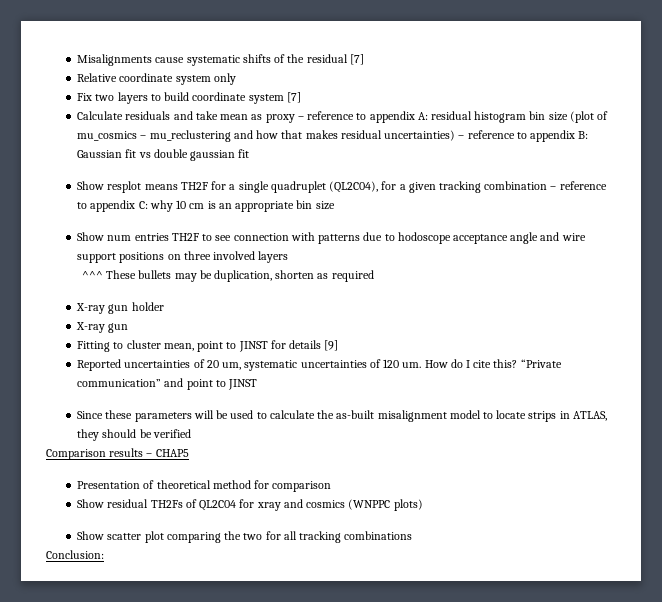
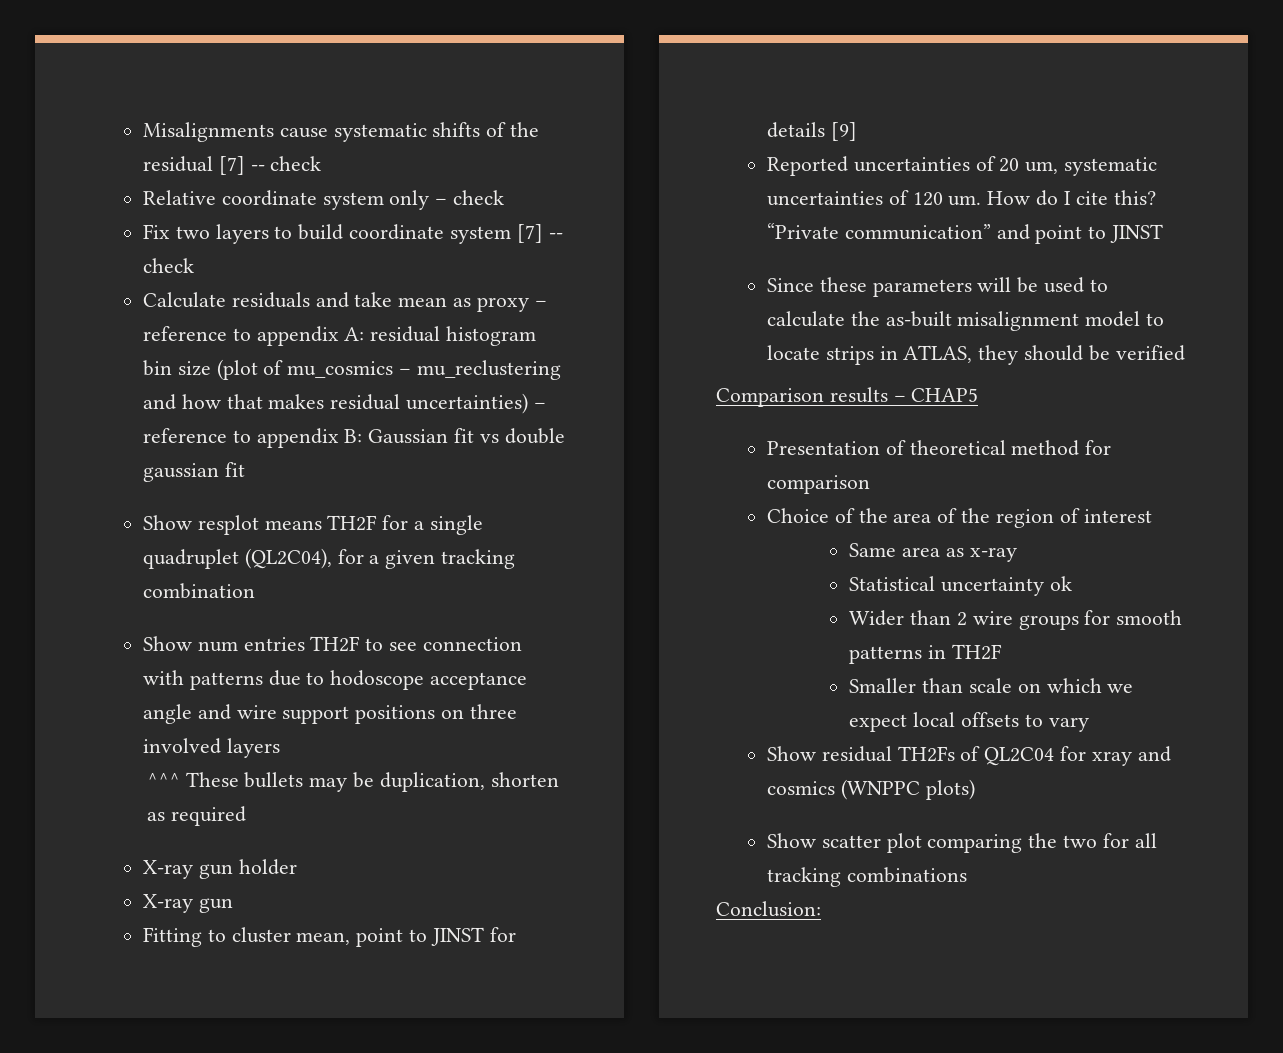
- Misalignments cause systematic shifts of the residual [7]
+ Misalignments cause systematic shifts of the residual [7] -- check
- Relative coordinate system only
+ Relative coordinate system only – check
- Fix two layers to build coordinate system [7]
+ Fix two layers to build coordinate system [7] -- check
- Show resplot means TH2F for a single quadruplet (QL2C04), for a given tracking combination – reference to appendix C: why 10 cm is an appropriate bin size
+ Show resplot means TH2F for a single quadruplet (QL2C04), for a given tracking combination
+ Choice of the area of the region of interest
+ Same area as x-ray
+ Statistical uncertainty ok
+ Wider than 2 wire groups for smooth patterns in TH2F
+ Smaller than scale on which we expect local offsets to vary

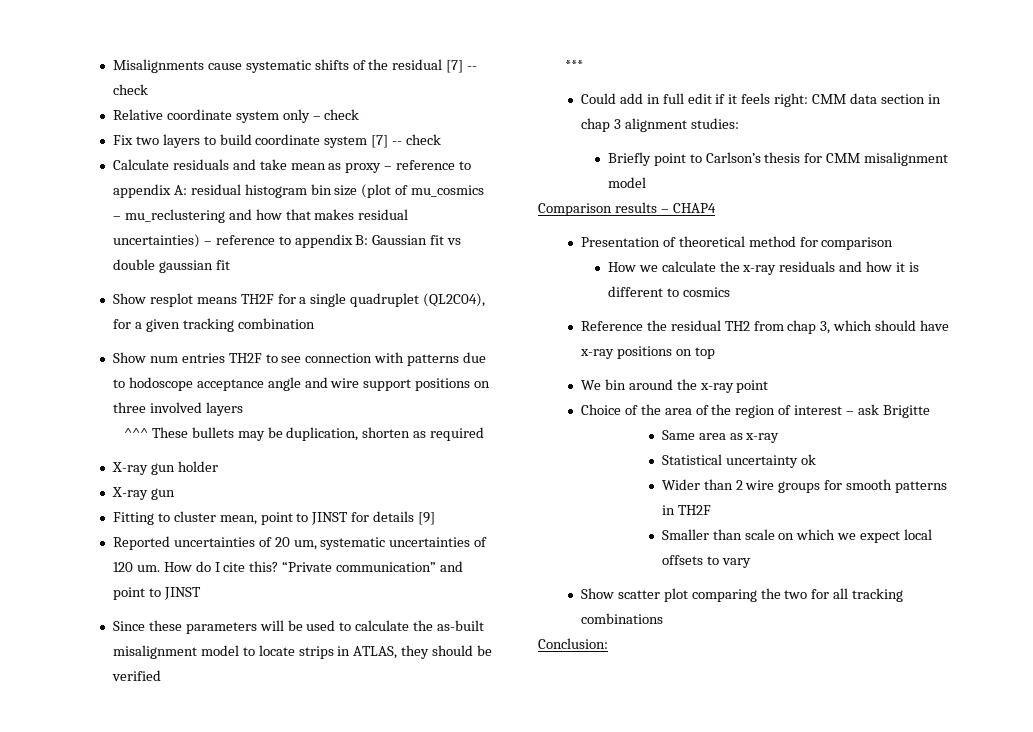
+ ***
+ Could add in full edit if it feels right: CMM data section in chap 3 alignment studies:
+ Briefly point to Carlson’s thesis for CMM misalignment model
- Comparison results – CHAP5
+ Comparison results – CHAP4
+ How we calculate the x-ray residuals and how it is different to cosmics
+ Reference the residual TH2 from chap 3, which should have x-ray positions on top
+ We bin around the x-ray point
- Choice of the area of the region of interest
+ Choice of the area of the region of interest – ask Brigitte
- Show residual TH2Fs of QL2C04 for xray and cosmics (WNPPC plots)

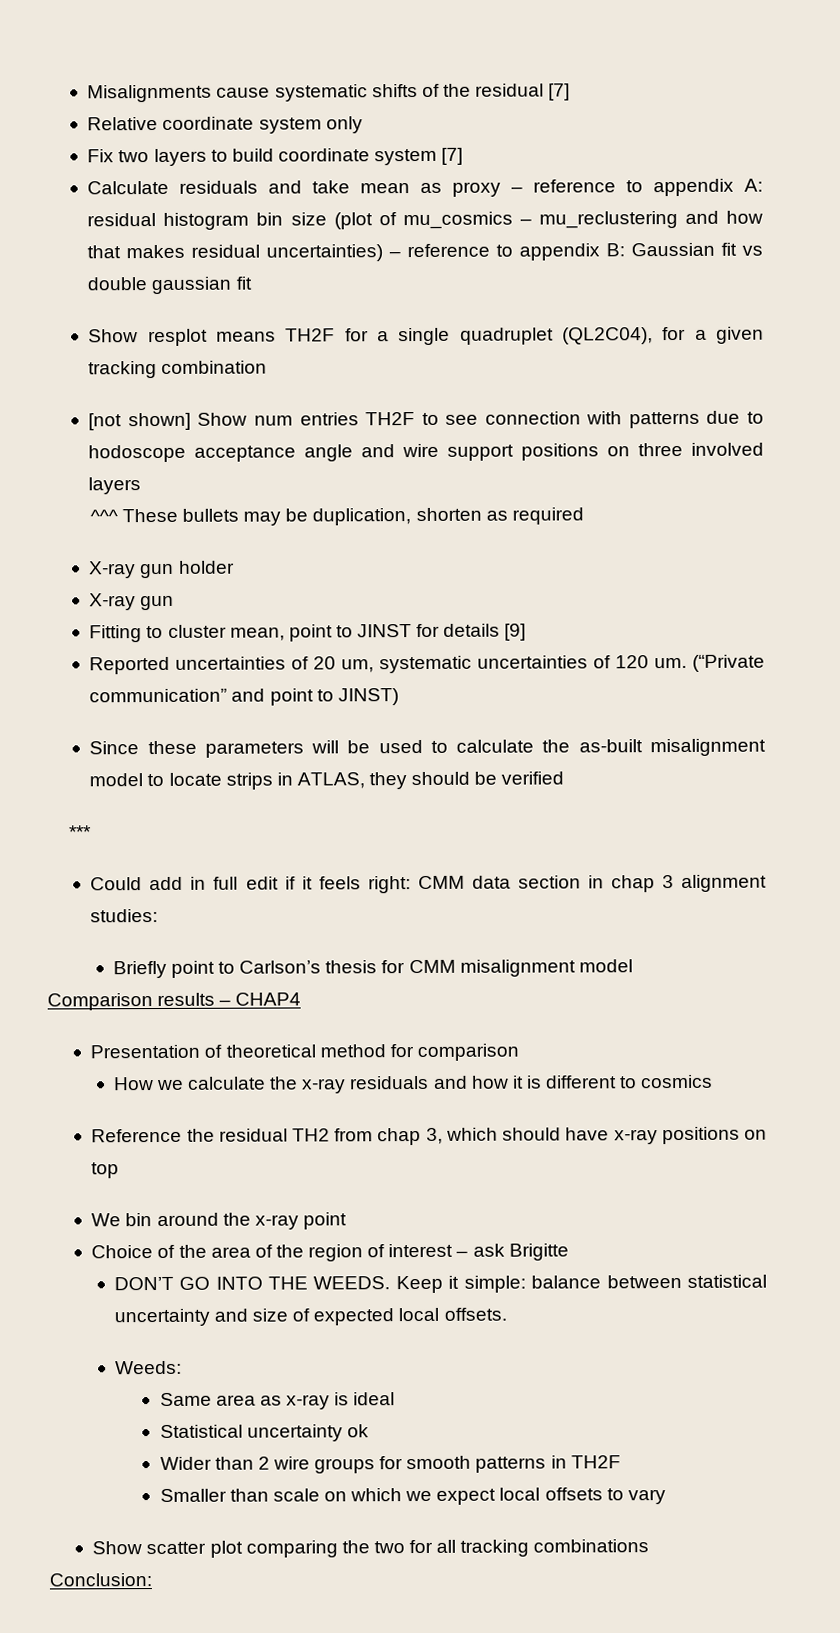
- Misalignments cause systematic shifts of the residual [7] -- check
+ Misalignments cause systematic shifts of the residual [7]
- Relative coordinate system only – check
+ Relative coordinate system only
- Fix two layers to build coordinate system [7] -- check
+ Fix two layers to build coordinate system [7]
- Show num entries TH2F to see connection with patterns due to hodoscope acceptance angle and wire support positions on three involved layers
+ [not shown] Show num entries TH2F to see connection with patterns due to hodoscope acceptance angle and wire support positions on three involved layers
- How do I cite this? “Private communication” and point to JINST
+ (“Private communication” and point to JINST)
+ DON’T GO INTO THE WEEDS. Keep it simple: balance between statistical uncertainty and size of expected local offsets.
+ Weeds:
- Same area as x-ray
+ Same area as x-ray is ideal

